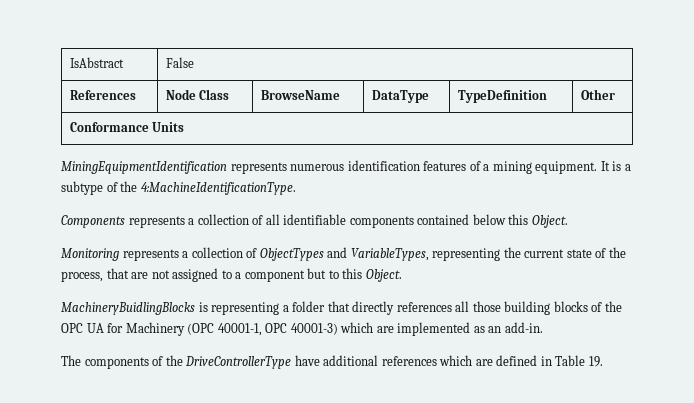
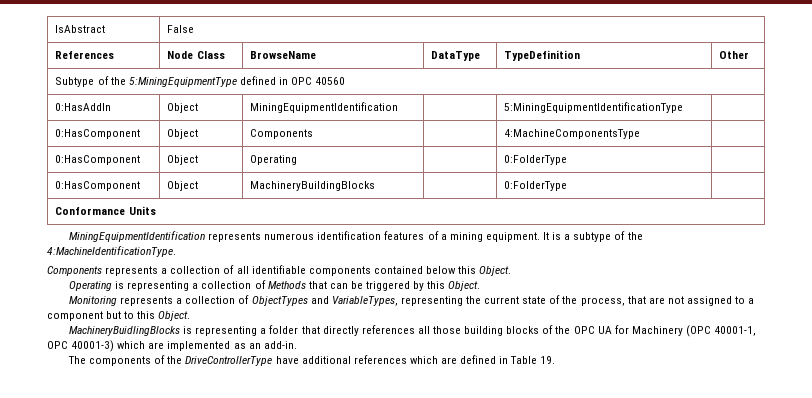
+ Subtype of the 5:MiningEquipmentType defined in OPC 40560
+ 0:HasAddIn | Object | MiningEquipmentIdentification | | 5:MiningEquipmentIdentificationType |
+ 0:HasComponent | Object | Components | | 4:MachineComponentsType |
+ 0:HasComponent | Object | Operating | | 0:FolderType |
+ 0:HasComponent | Object | MachineryBuildingBlocks | | 0:FolderType |
+ Operating is representing a collection of Methods that can be triggered by this Object.

